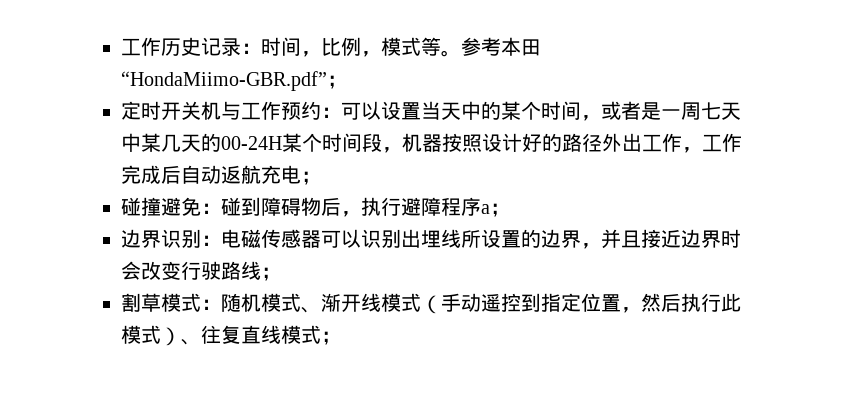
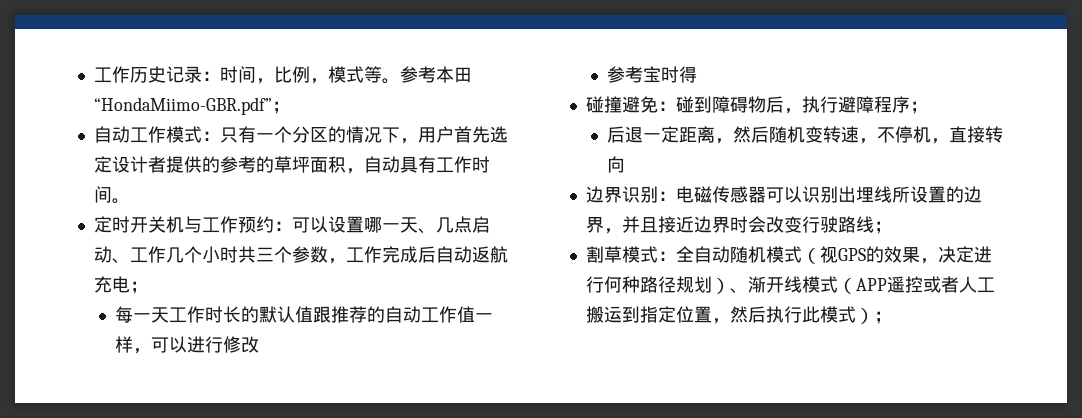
+ 自动工作模式：只有一个分区的情况下，用户首先选定设计者提供的参考的草坪面积，自动具有工作时间。
- 定时开关机与工作预约：可以设置当天中的某个时间，或者是一周七天中某几天的00-24H某个时间段，机器按照设计好的路径外出工作，工作完成后自动返航充电；
+ 定时开关机与工作预约：可以设置哪一天、几点启动、工作几个小时共三个参数，工作完成后自动返航充电；
+ 每一天工作时长的默认值跟推荐的自动工作值一样，可以进行修改
+ 参考宝时得
- 碰撞避免：碰到障碍物后，执行避障程序a；
+ 碰撞避免：碰到障碍物后，执行避障程序；
+ 后退一定距离，然后随机变转速，不停机，直接转向
- 割草模式：随机模式、渐开线模式（手动遥控到指定位置，然后执行此模式）、往复直线模式；
+ 割草模式：全自动随机模式（视GPS的效果，决定进行何种路径规划）、渐开线模式（APP遥控或者人工搬运到指定位置，然后执行此模式）；

